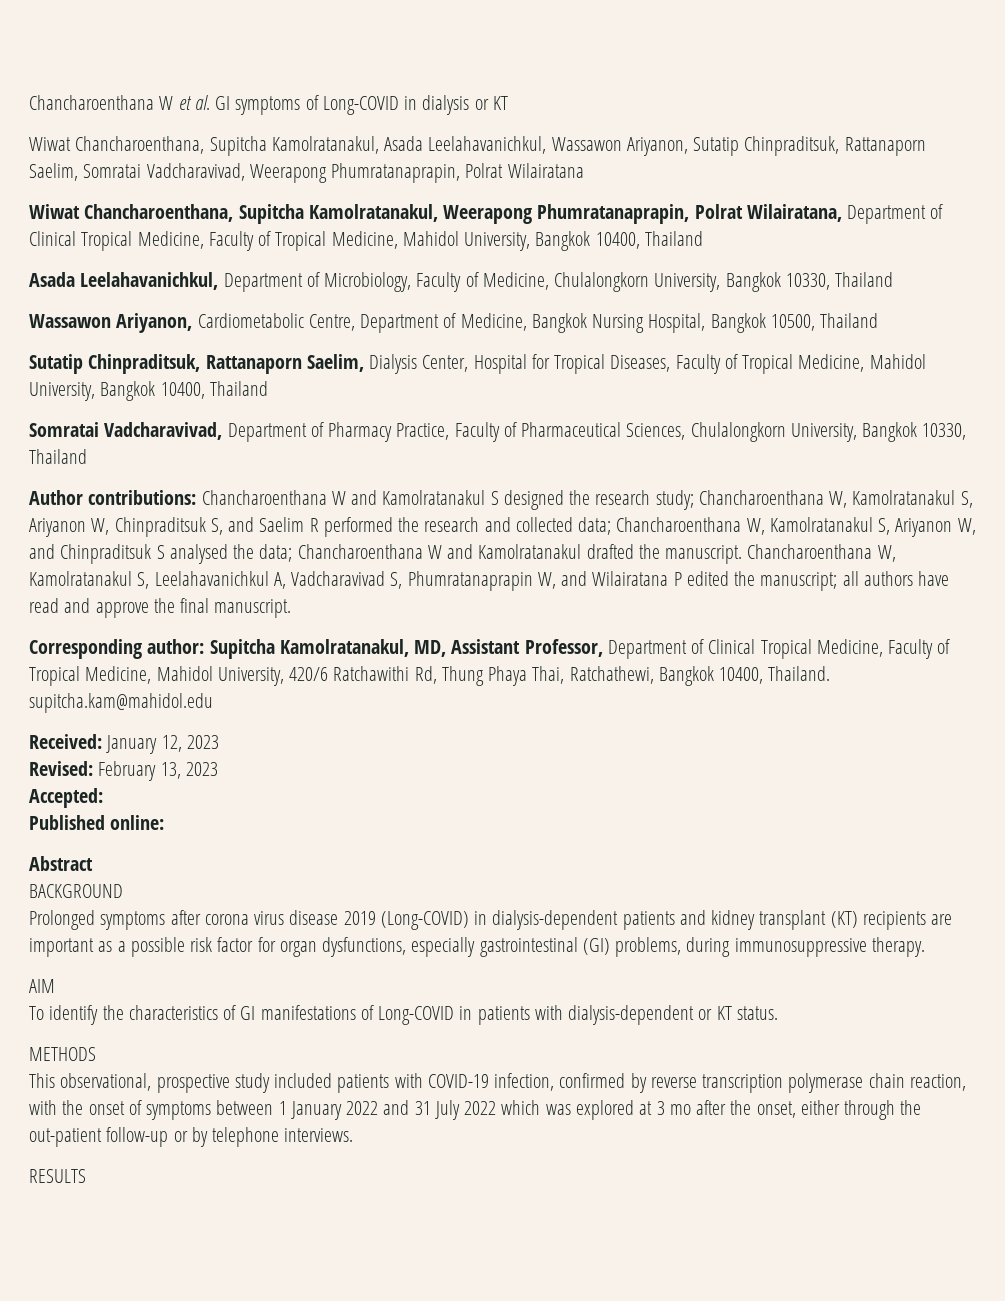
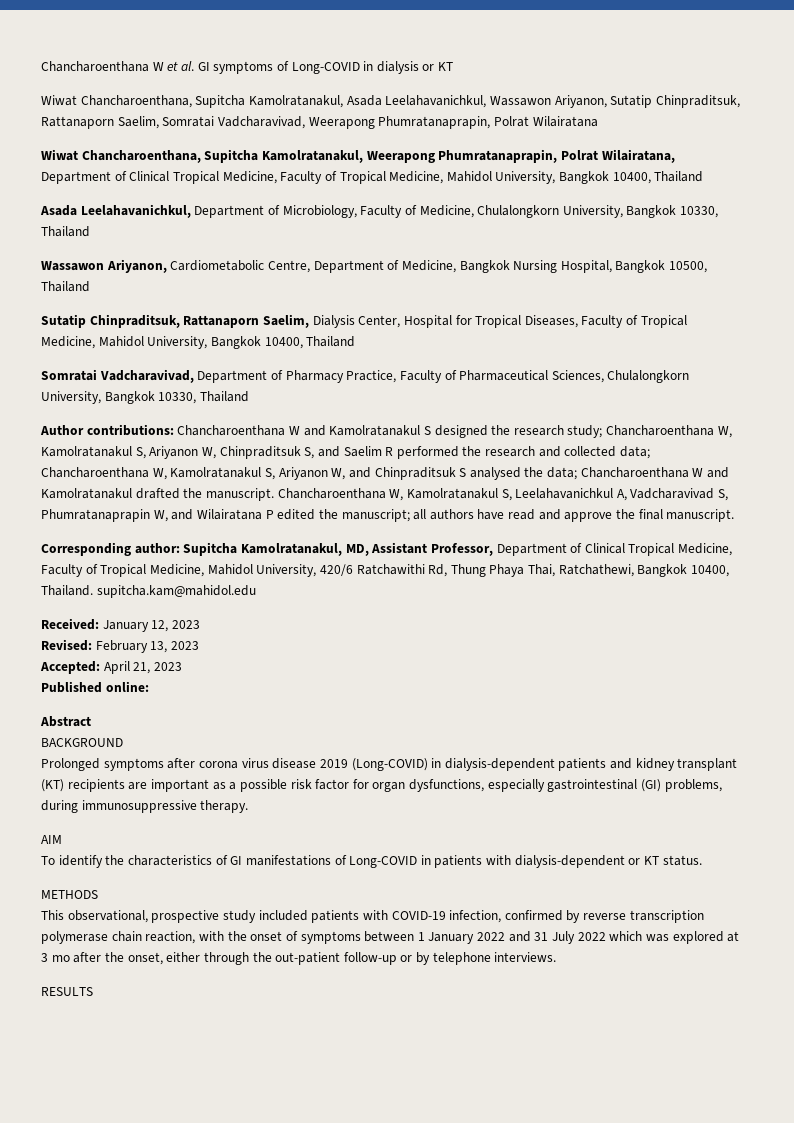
- Accepted:
+ Accepted: April 21, 2023

